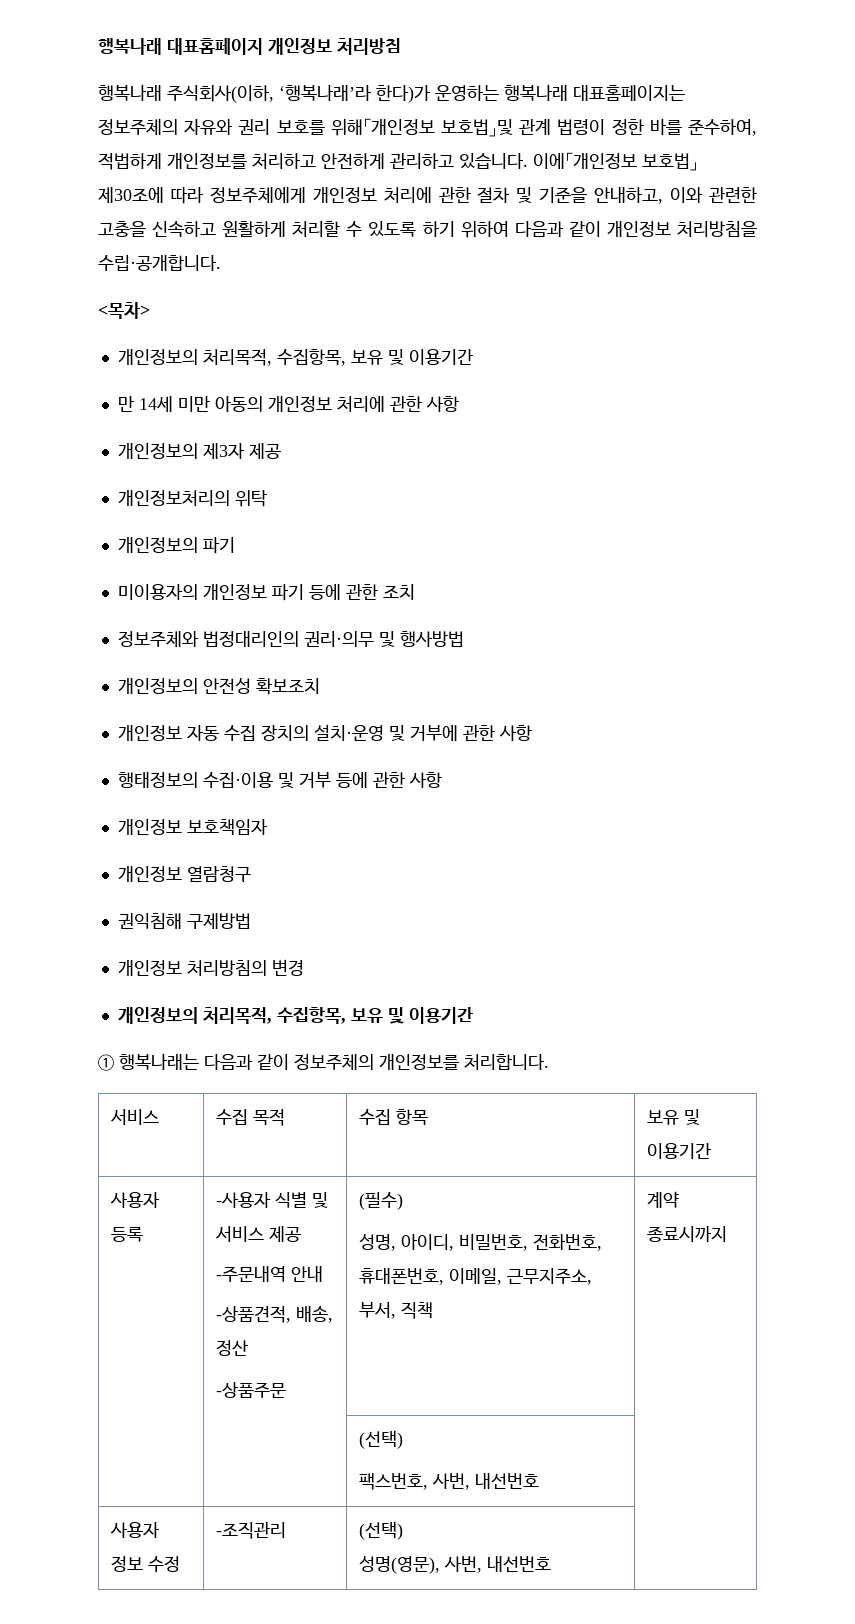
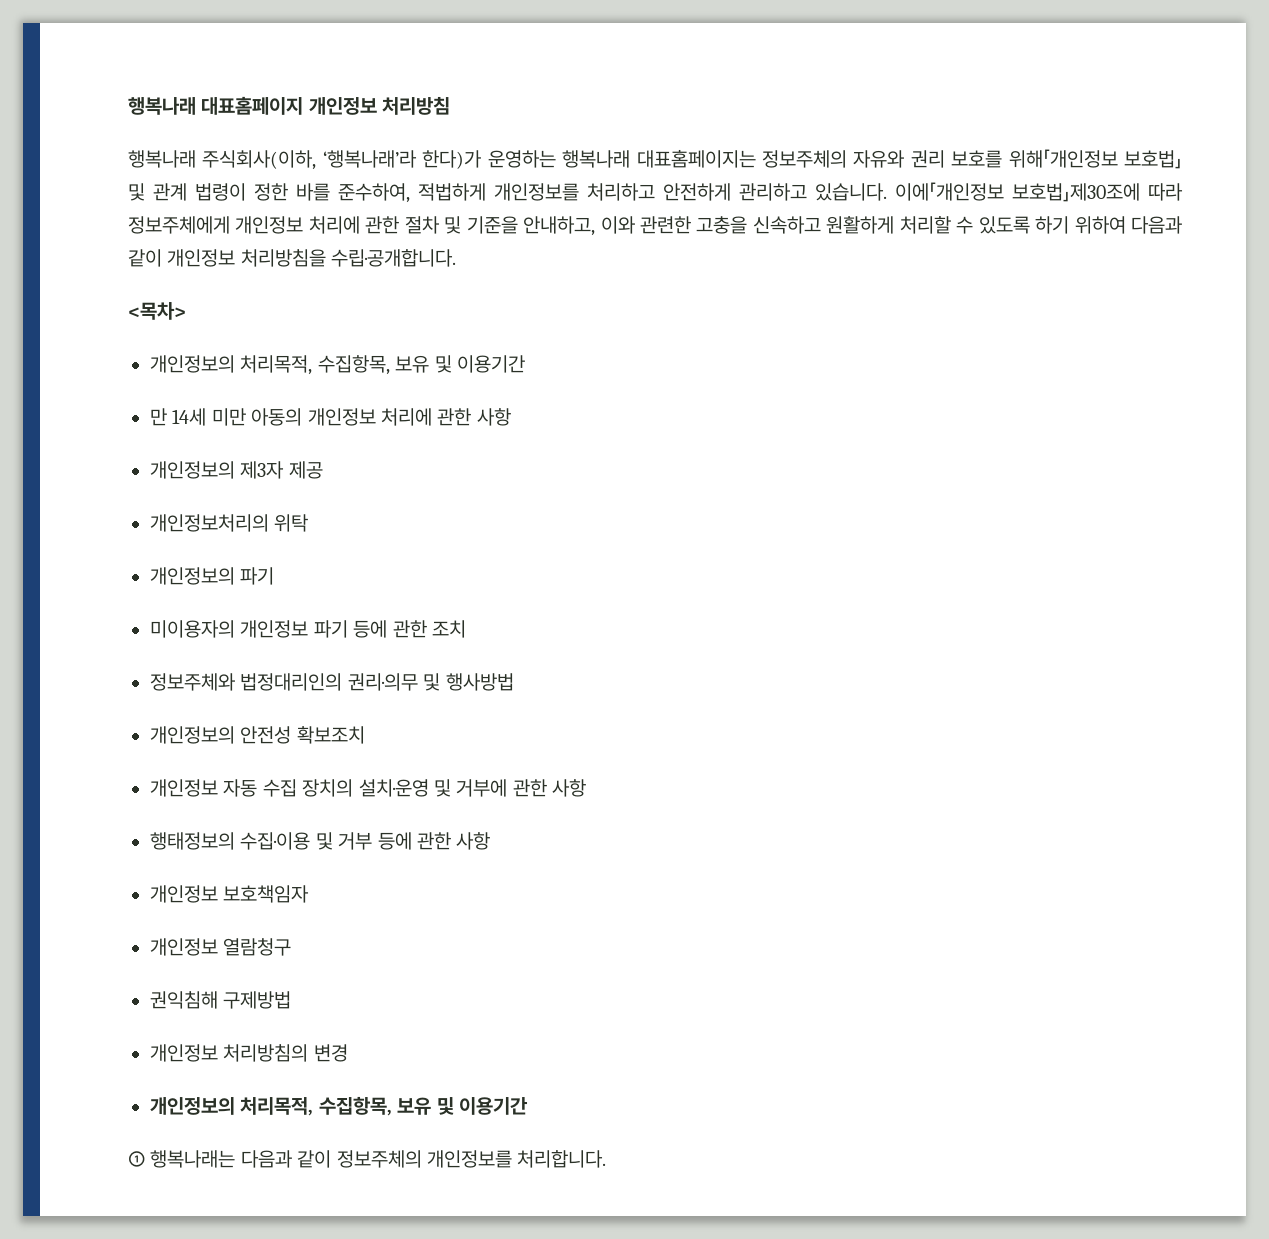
- 서비스 | 수집 목적 | 수집 항목 | 보유 및 이용기간
- 사용자 등록 | -사용자 식별 및 서비스 제공
- -주문내역 안내
- -상품견적, 배송, 정산
- -상품주문 | (필수)
- 성명, 아이디, 비밀번호, 전화번호, 휴대폰번호, 이메일, 근무지주소, 부서, 직책 | 계약 종료시까지
- | | (선택)
- 팩스번호, 사번, 내선번호 |
- 사용자 정보 수정 | -조직관리 | (선택)
- 성명(영문), 사번, 내선번호 |

